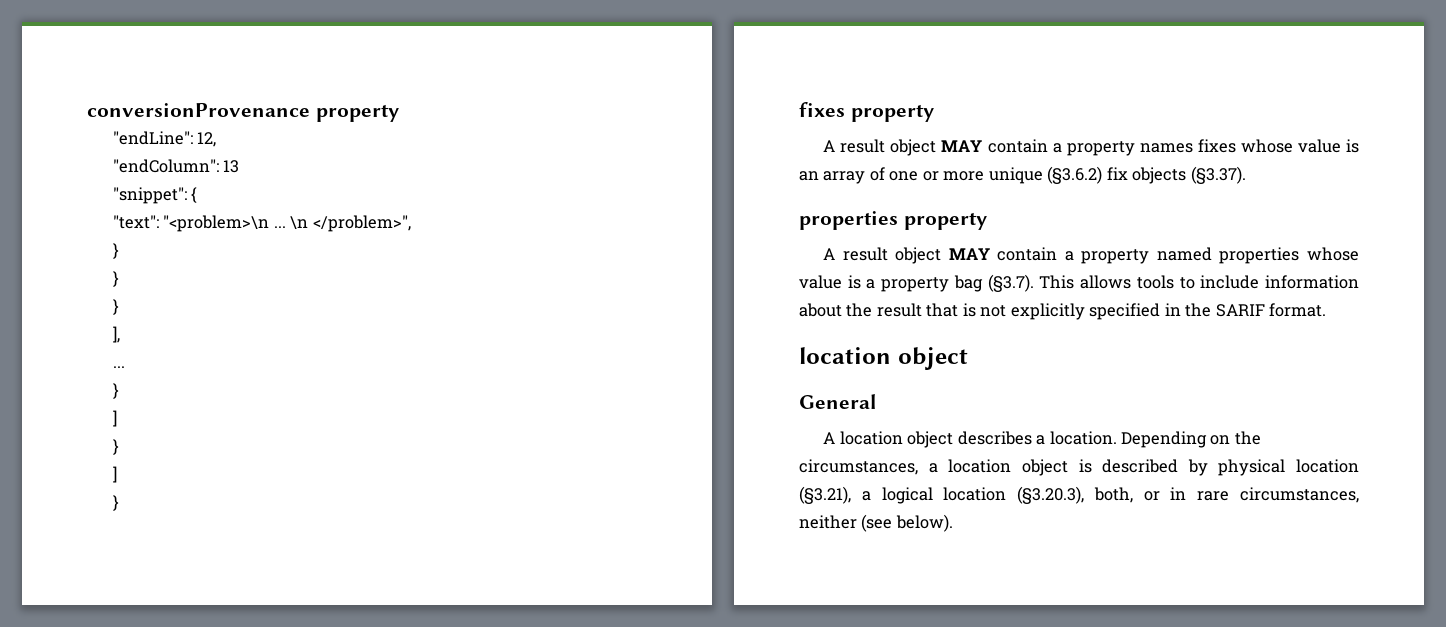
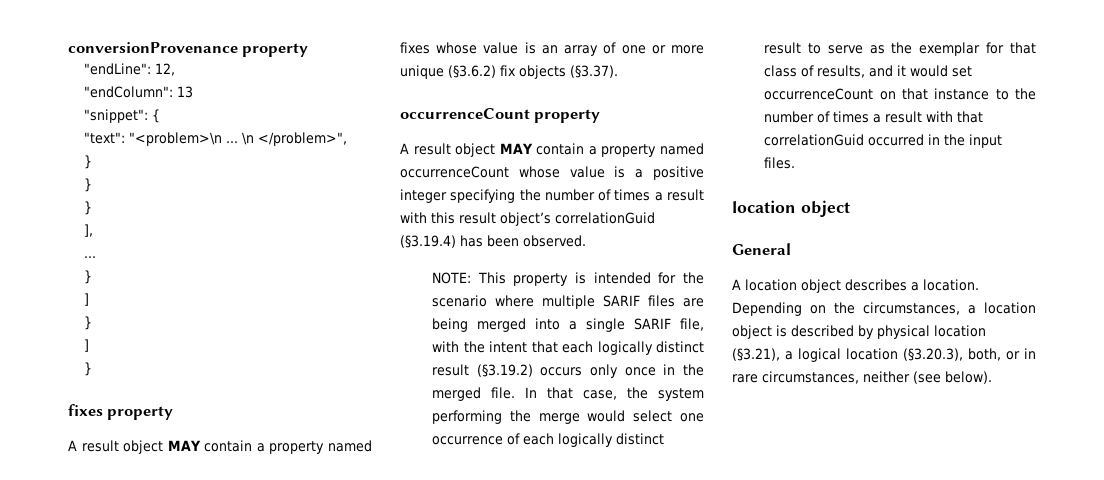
- A result object MAY contain a property names fixes whose value is an array of one or more unique (§3.6.2) fix objects (§3.37).
+ A result object MAY contain a property named fixes whose value is an array of one or more unique (§3.6.2) fix objects (§3.37).
- properties property
- A result object MAY contain a property named properties whose value is a property bag (§3.7). This allows tools to include information about the result that is not explicitly specified in the SARIF format.
+ occurrenceCount property
+ A result object MAY contain a property named occurrenceCount whose value is a positive integer specifying the number of times a result with this result object’s correlationGuid (§3.19.4) has been observed.
+ NOTE: This property is intended for the scenario where multiple SARIF files are being merged into a single SARIF file, with the intent that each logically distinct result (§3.19.2) occurs only once in the merged file. In that case, the system performing the merge would select one occurrence of each logically distinct result to serve as the exemplar for that class of results, and it would set occurrenceCount on that instance to the number of times a result with that correlationGuid occurred in the input files.

